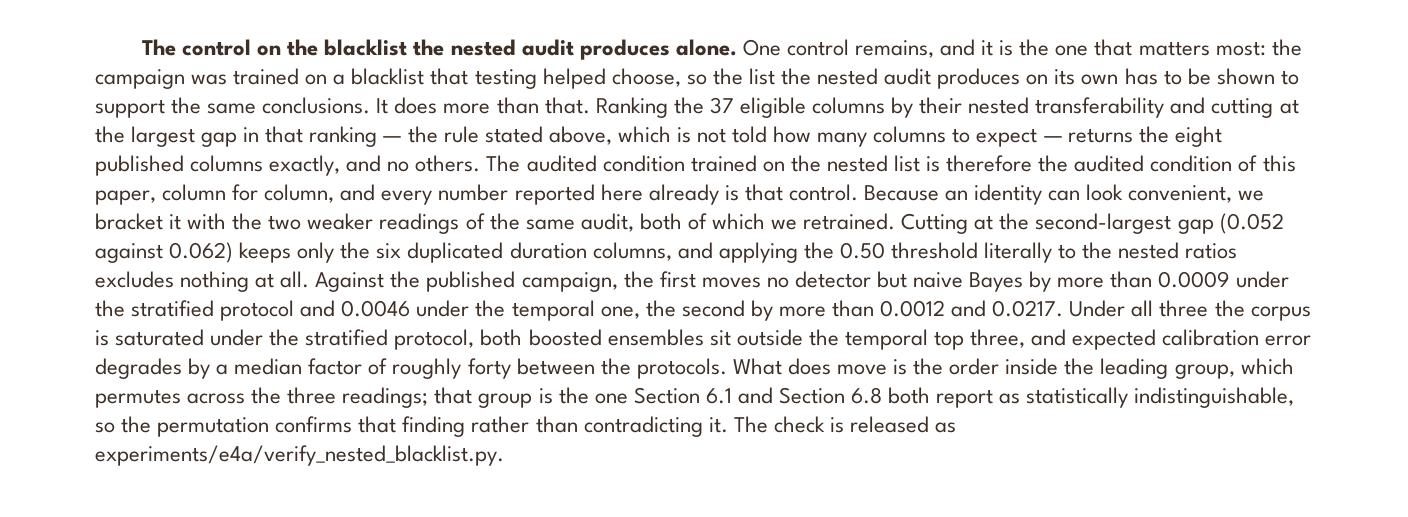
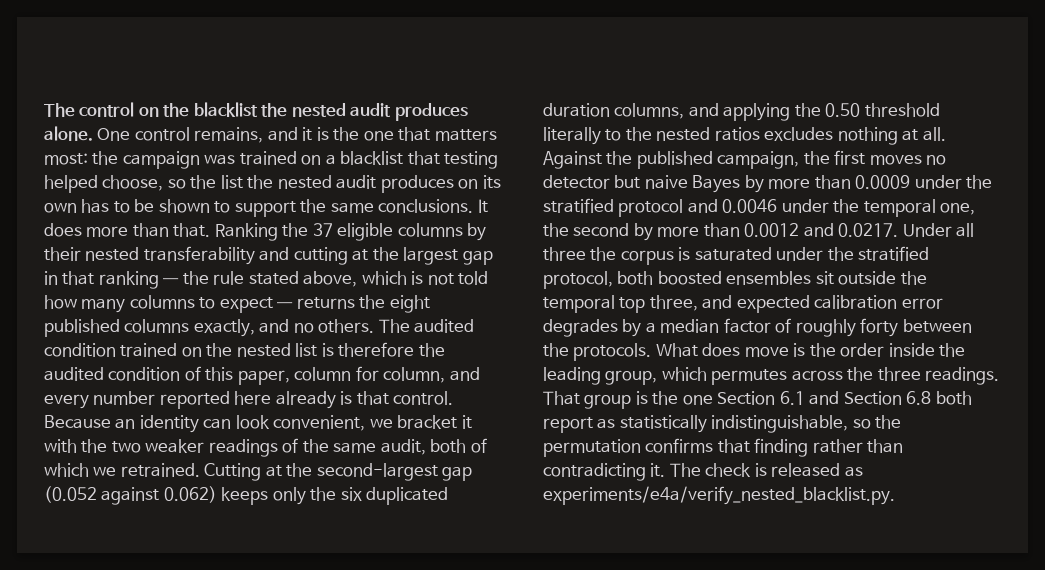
- What does move is the order inside the leading group, which permutes across the three readings; that group is the one Section 6.1 and Section 6.8 both report as statistically indistinguishable, so the permutation confirms that finding rather than contradicting it.
+ What does move is the order inside the leading group, which permutes across the three readings. That group is the one Section 6.1 and Section 6.8 both report as statistically indistinguishable, so the permutation confirms that finding rather than contradicting it.

